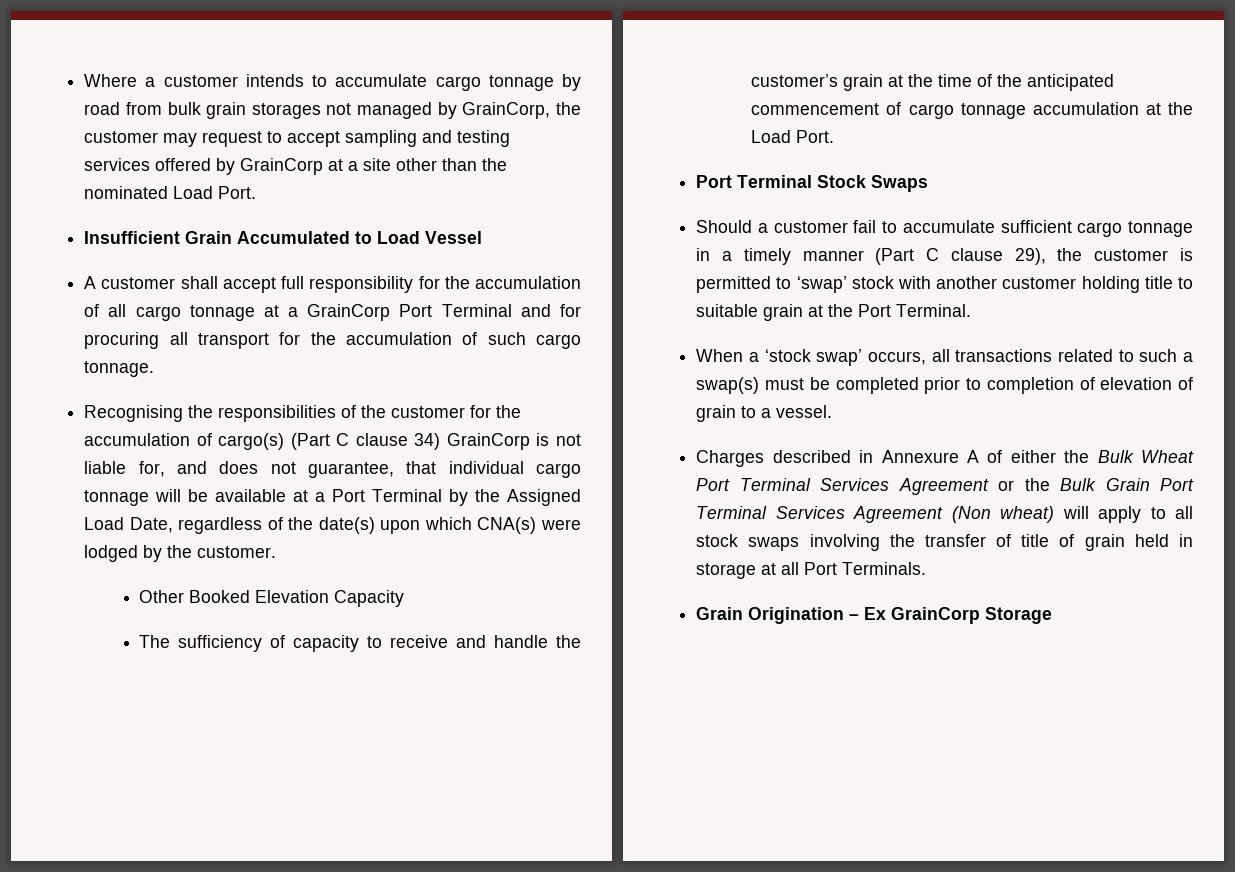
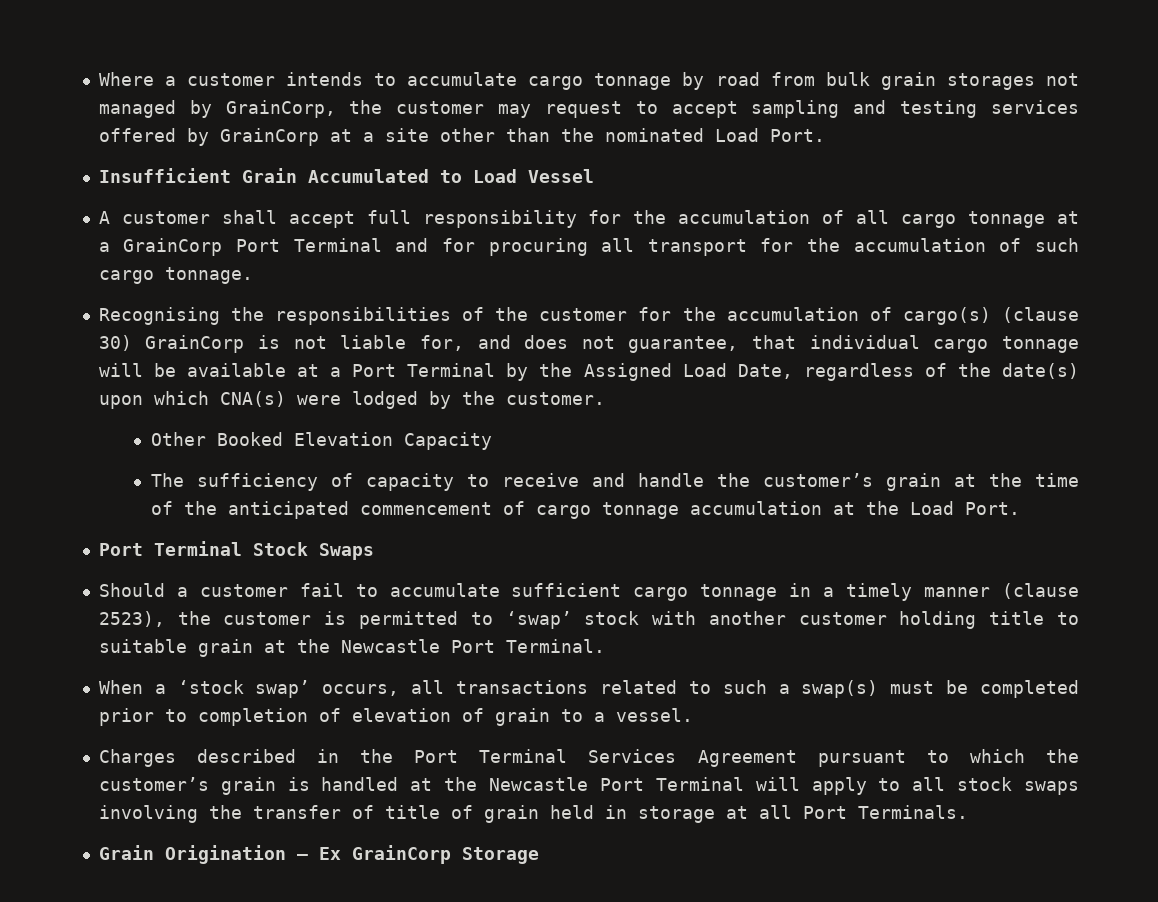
- Recognising the responsibilities of the customer for the accumulation of cargo(s) (Part C clause 34) GrainCorp is not liable for, and does not guarantee, that individual cargo tonnage will be available at a Port Terminal by the Assigned Load Date, regardless of the date(s) upon which CNA(s) were lodged by the customer.
+ Recognising the responsibilities of the customer for the accumulation of cargo(s) (clause 30) GrainCorp is not liable for, and does not guarantee, that individual cargo tonnage will be available at a Port Terminal by the Assigned Load Date, regardless of the date(s) upon which CNA(s) were lodged by the customer.
- Should a customer fail to accumulate sufficient cargo tonnage in a timely manner (Part C clause 29), the customer is permitted to ‘swap’ stock with another customer holding title to suitable grain at the Port Terminal.
+ Should a customer fail to accumulate sufficient cargo tonnage in a timely manner (clause 2523), the customer is permitted to ‘swap’ stock with another customer holding title to suitable grain at the Newcastle Port Terminal.
- Charges described in Annexure A of either the Bulk Wheat Port Terminal Services Agreement or the Bulk Grain Port Terminal Services Agreement (Non wheat) will apply to all stock swaps involving the transfer of title of grain held in storage at all Port Terminals.
+ Charges described in the Port Terminal Services Agreement pursuant to which the customer’s grain is handled at the Newcastle Port Terminal will apply to all stock swaps involving the transfer of title of grain held in storage at all Port Terminals.

